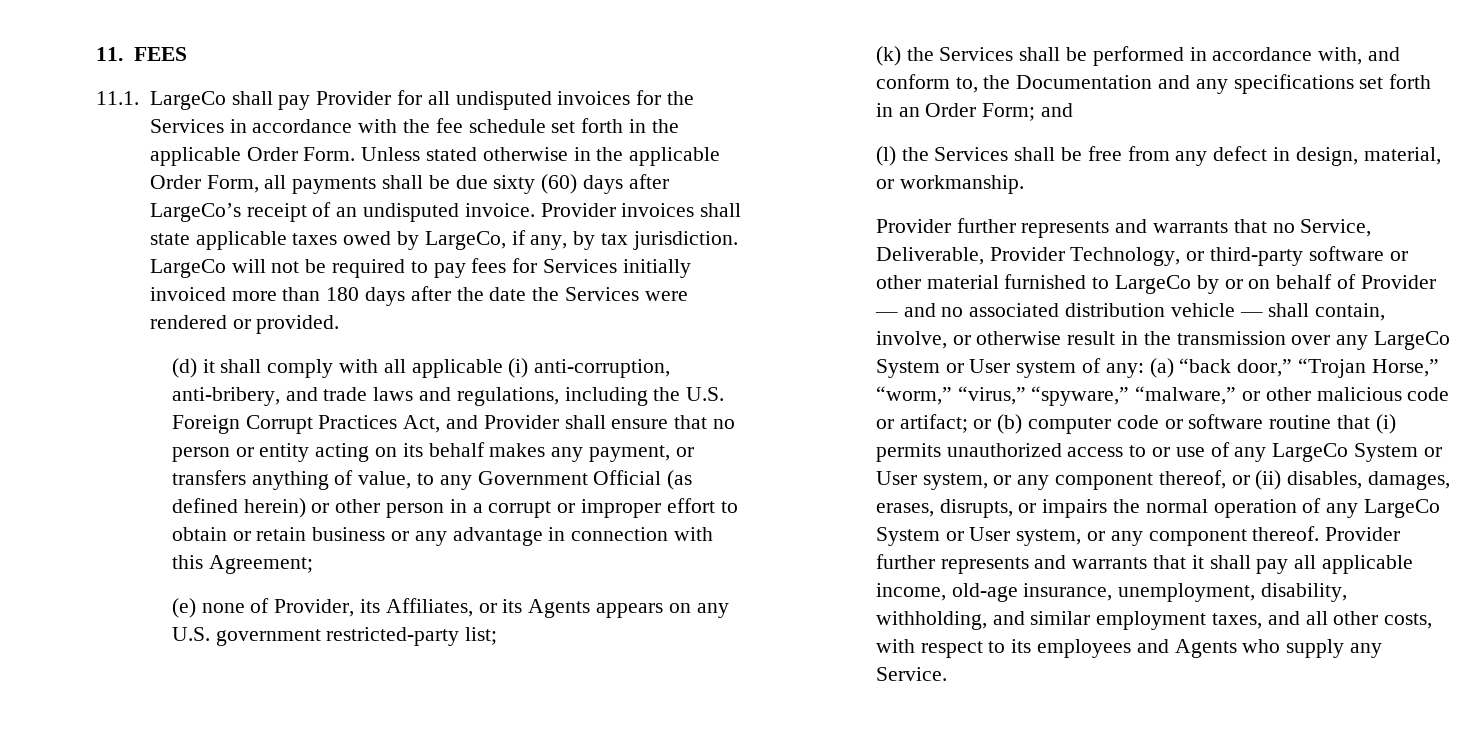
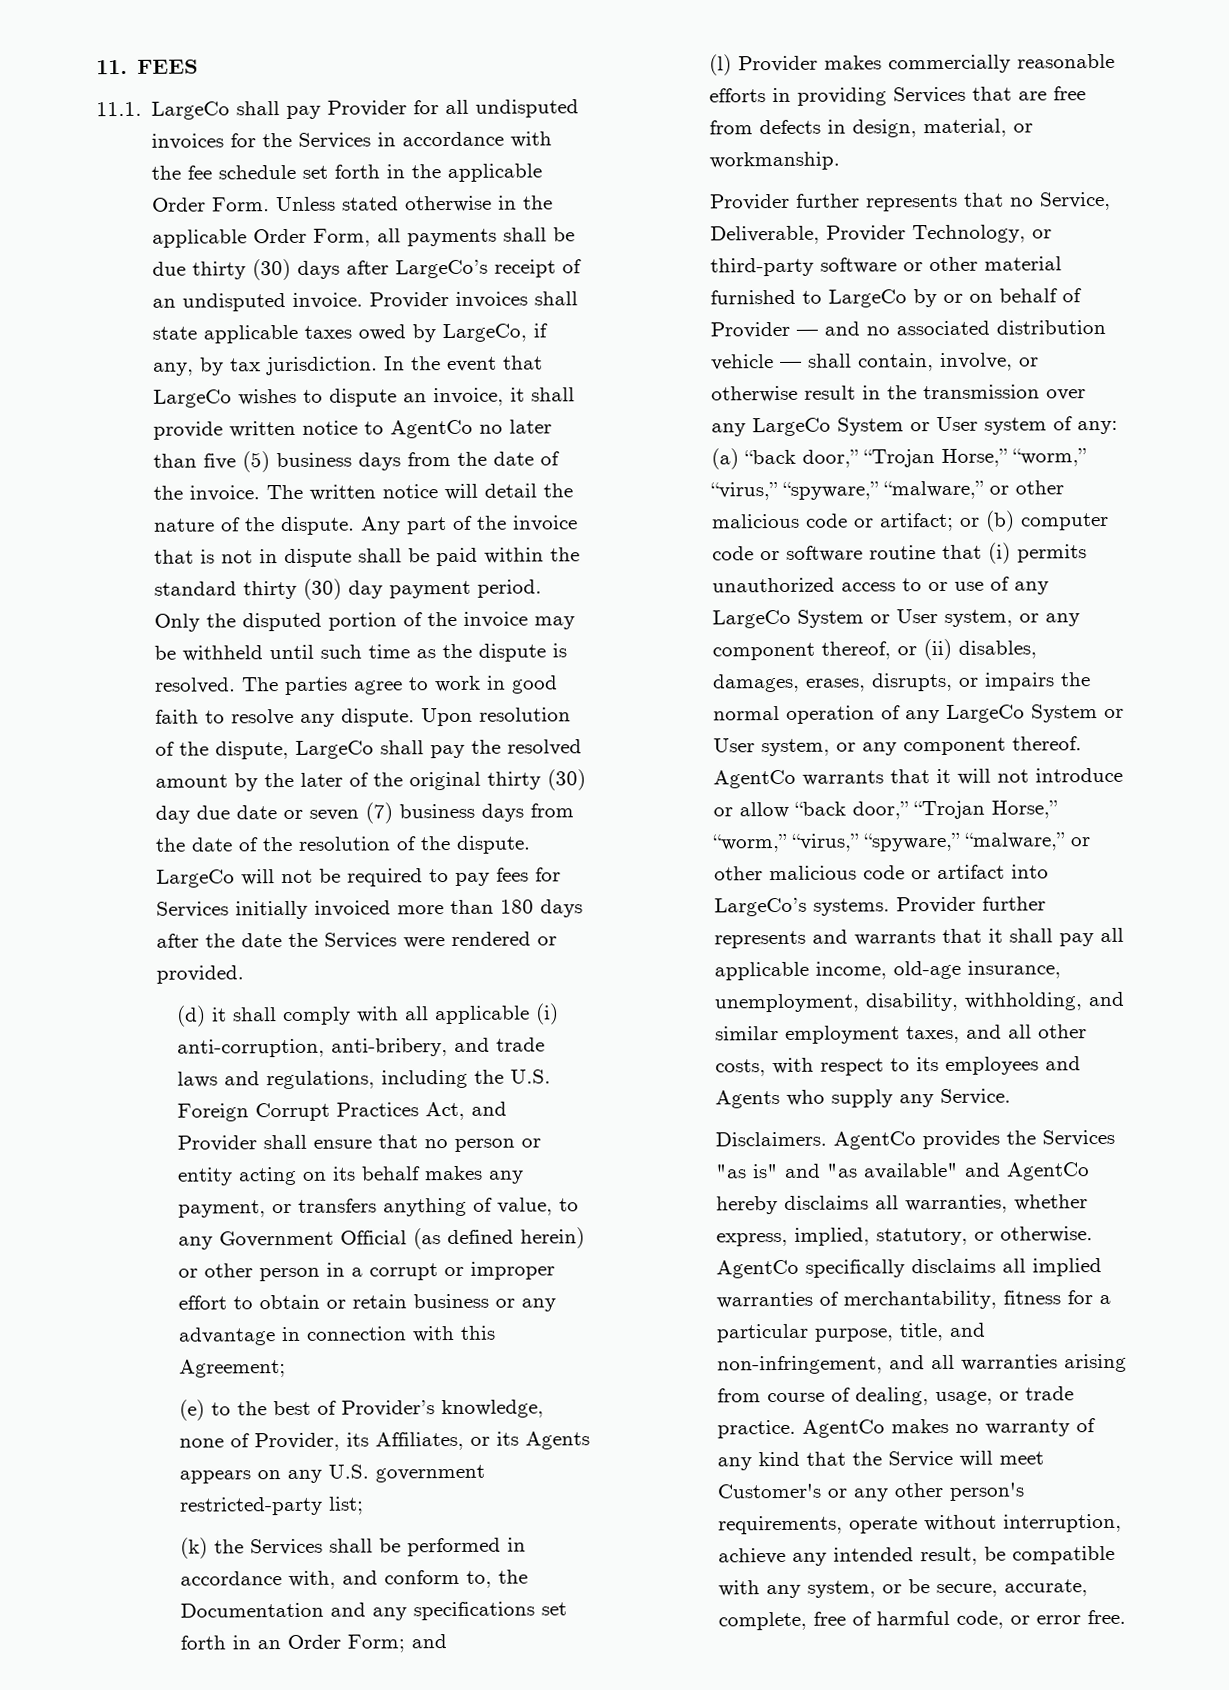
- Unless stated otherwise in the applicable Order Form, all payments shall be due sixty (60) days after LargeCo’s receipt of an undisputed invoice.
+ Unless stated otherwise in the applicable Order Form, all payments shall be due thirty (30) days after LargeCo’s receipt of an undisputed invoice.
+ In the event that LargeCo wishes to dispute an invoice, it shall provide written notice to AgentCo no later than five (5) business days from the date of the invoice. The written notice will detail the nature of the dispute. Any part of the invoice that is not in dispute shall be paid within the standard thirty (30) day payment period. Only the disputed portion of the invoice may be withheld until such time as the dispute is resolved. The parties agree to work in good faith to resolve any dispute. Upon resolution of the dispute, LargeCo shall pay the resolved amount by the later of the original thirty (30) day due date or seven (7) business days from the date of the resolution of the dispute.
- (e) none of Provider, its Affiliates, or its Agents appears on any U.S. government restricted-party list;
+ (e) to the best of Provider’s knowledge, none of Provider, its Affiliates, or its Agents appears on any U.S. government restricted-party list;
- (l) the Services shall be free from any defect in design, material, or workmanship.
+ (l) Provider makes commercially reasonable efforts in providing Services that are free from defects in design, material, or workmanship.
- Provider further represents and warrants that no Service, Deliverable, Provider Technology, or third-party software or other material furnished to LargeCo by or on behalf of Provider — and no associated distribution vehicle — shall contain, involve, or otherwise result in the transmission over any LargeCo System or User system of any:
+ Provider further represents that no Service, Deliverable, Provider Technology, or third-party software or other material furnished to LargeCo by or on behalf of Provider — and no associated distribution vehicle — shall contain, involve, or otherwise result in the transmission over any LargeCo System or User system of any:
+ AgentCo warrants that it will not introduce or allow “back door,” “Trojan Horse,” “worm,” “virus,” “spyware,” “malware,” or other malicious code or artifact into LargeCo’s systems.
+ Disclaimers. AgentCo provides the Services "as is" and "as available" and AgentCo hereby disclaims all warranties, whether express, implied, statutory, or otherwise. AgentCo specifically disclaims all implied warranties of merchantability, fitness for a particular purpose, title, and non-infringement, and all warranties arising from course of dealing, usage, or trade practice. AgentCo makes no warranty of any kind that the Service will meet Customer's or any other person's requirements, operate without interruption, achieve any intended result, be compatible with any system, or be secure, accurate, complete, free of harmful code, or error free.

